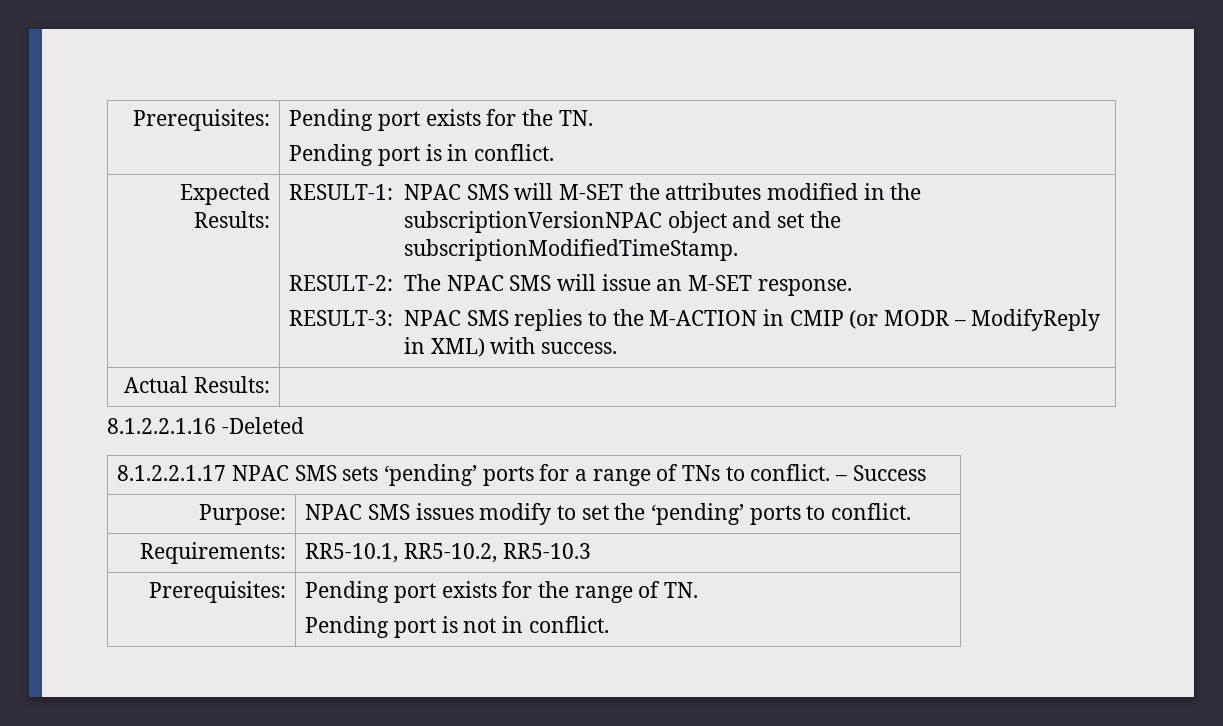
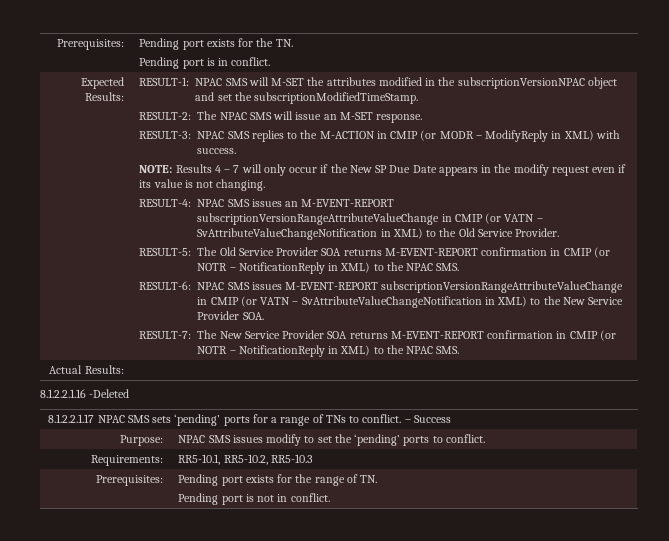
+ NOTE: Results 4 – 7 will only occur if the New SP Due Date appears in the modify request even if its value is not changing.
+ RESULT-4: NPAC SMS issues an M-EVENT-REPORT subscriptionVersionRangeAttributeValueChange in CMIP (or VATN – SvAttributeValueChangeNotification in XML) to the Old Service Provider.
+ RESULT-5: The Old Service Provider SOA returns M-EVENT-REPORT confirmation in CMIP (or NOTR – NotificationReply in XML) to the NPAC SMS.
+ RESULT-6: NPAC SMS issues M-EVENT-REPORT subscriptionVersionRangeAttributeValueChange in CMIP (or VATN – SvAttributeValueChangeNotification in XML) to the New Service Provider SOA.
+ RESULT-7: The New Service Provider SOA returns M-EVENT-REPORT confirmation in CMIP (or NOTR – NotificationReply in XML) to the NPAC SMS.

